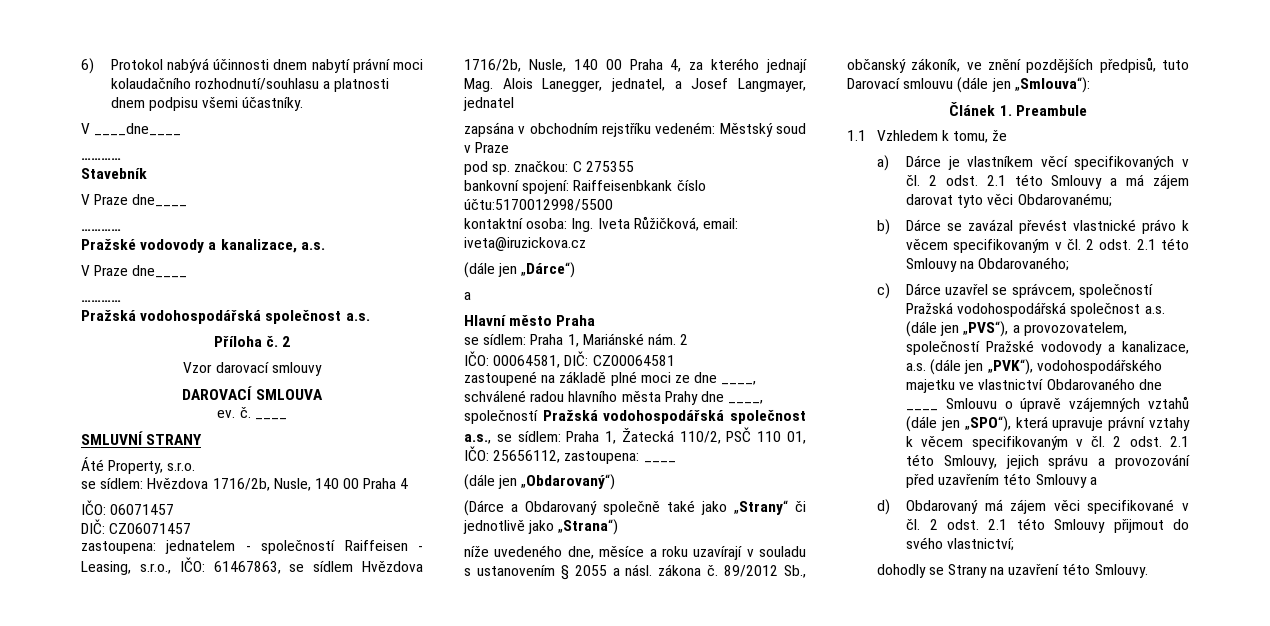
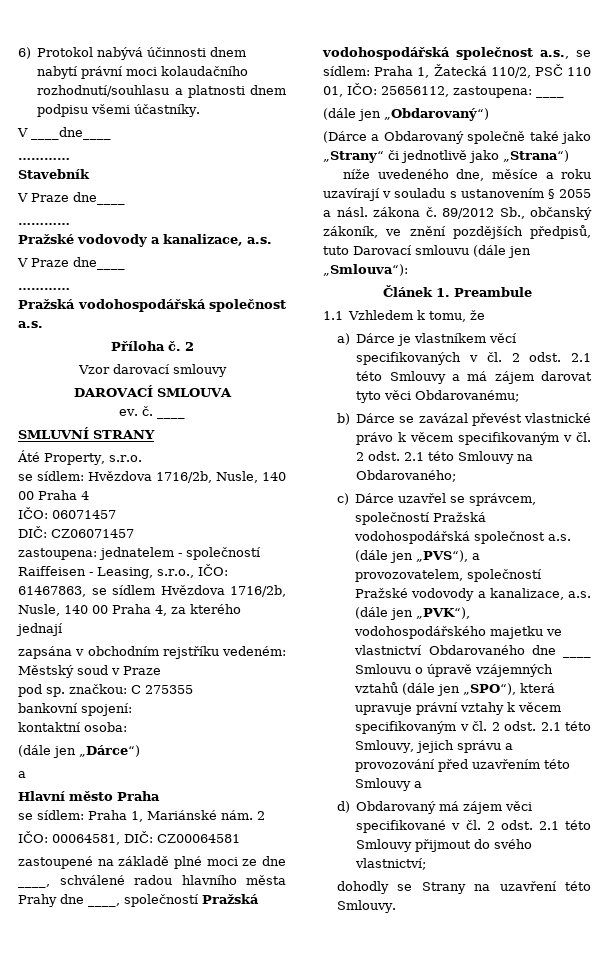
- zastoupena: jednatelem - společností Raiffeisen - Leasing, s.r.o., IČO: 61467863, se sídlem Hvězdova 1716/2b, Nusle, 140 00 Praha 4, za kterého jednají Mag. Alois Lanegger, jednatel, a Josef Langmayer, jednatel
+ zastoupena: jednatelem - společností Raiffeisen - Leasing, s.r.o., IČO: 61467863, se sídlem Hvězdova 1716/2b, Nusle, 140 00 Praha 4, za kterého jednají
- bankovní spojení: Raiffeisenbkank číslo účtu:5170012998/5500
+ bankovní spojení:
- kontaktní osoba: Ing. Iveta Růžičková, email: iveta@iruzickova.cz
+ kontaktní osoba:

